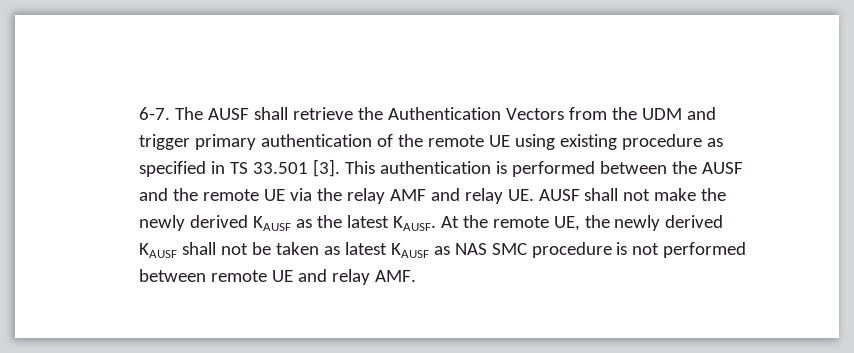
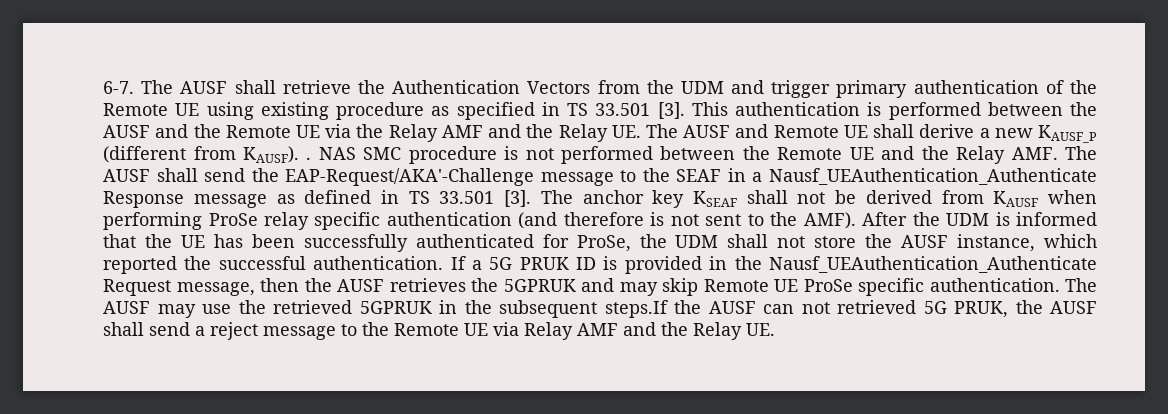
- The AUSF shall retrieve the Authentication Vectors from the UDM and trigger primary authentication of the remote UE using existing procedure as specified in TS 33.501 [3].
+ The AUSF shall retrieve the Authentication Vectors from the UDM and trigger primary authentication of the Remote UE using existing procedure as specified in TS 33.501 [3].
- This authentication is performed between the AUSF and the remote UE via the relay AMF and relay UE. AUSF shall not make the newly derived KAUSF as the latest KAUSF. At the remote UE, the newly derived KAUSF shall not be taken as latest KAUSF as NAS SMC procedure is not performed between remote UE and relay AMF.
+ This authentication is performed between the AUSF and the Remote UE via the Relay AMF and the Relay UE. The AUSF and Remote UE shall derive a new KAUSF_P (different from KAUSF). . NAS SMC procedure is not performed between the Remote UE and the Relay AMF. The AUSF shall send the EAP-Request/AKA'-Challenge message to the SEAF in a Nausf_UEAuthentication_Authenticate Response message as defined in TS 33.501 [3]. The anchor key KSEAF shall not be derived from KAUSF when performing ProSe relay specific authentication (and therefore is not sent to the AMF). After the UDM is informed that the UE has been successfully authenticated for ProSe, the UDM shall not store the AUSF instance, which reported the successful authentication. If a 5G PRUK ID is provided in the Nausf_UEAuthentication_Authenticate Request message, then the AUSF retrieves the 5GPRUK and may skip Remote UE ProSe specific authentication. The AUSF may use the retrieved 5GPRUK in the subsequent steps.If the AUSF can not retrieved 5G PRUK, the AUSF shall send a reject message to the Remote UE via Relay AMF and the Relay UE.

